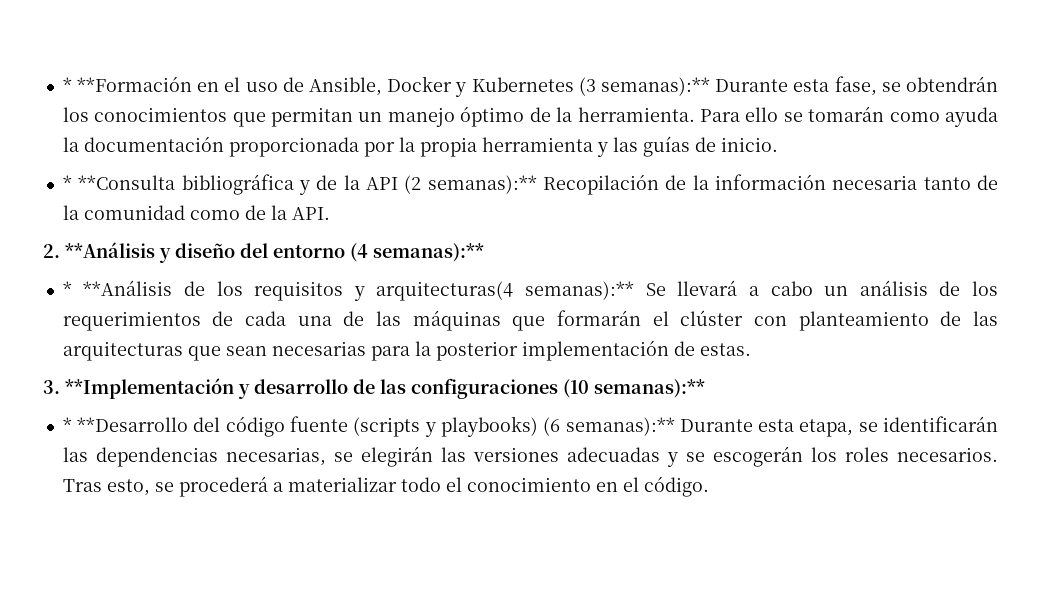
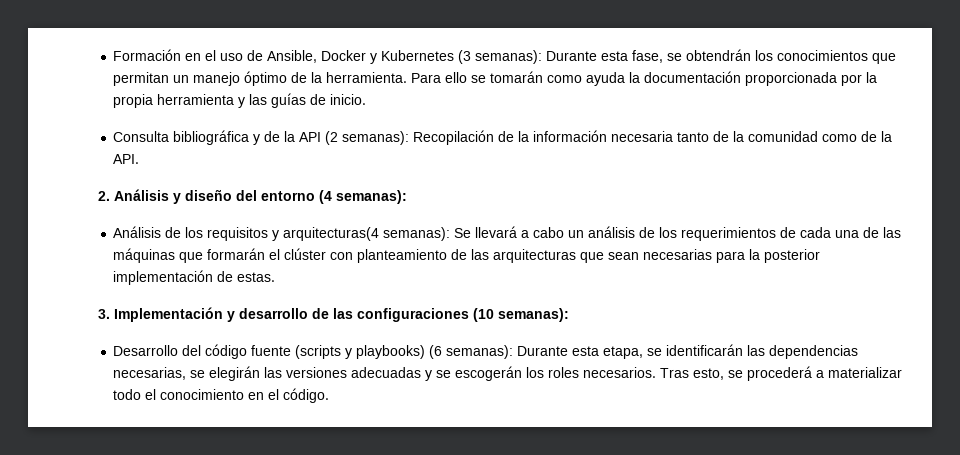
- * **Formación en el uso de Ansible, Docker y Kubernetes (3 semanas):** Durante esta fase, se obtendrán los conocimientos que permitan un manejo óptimo de la herramienta.
+ Formación en el uso de Ansible, Docker y Kubernetes (3 semanas): Durante esta fase, se obtendrán los conocimientos que permitan un manejo óptimo de la herramienta.
- * **Consulta bibliográfica y de la API (2 semanas):** Recopilación de la información necesaria tanto de la comunidad como de la API.
+ Consulta bibliográfica y de la API (2 semanas): Recopilación de la información necesaria tanto de la comunidad como de la API.
- 2. **Análisis y diseño del entorno (4 semanas):**
- * **Análisis de los requisitos y arquitecturas(4 semanas):** Se llevará a cabo un análisis de los requerimientos de cada una de las máquinas que formarán el clúster con planteamiento de las arquitecturas que sean necesarias para la posterior implementación de estas.
+ 2. Análisis y diseño del entorno (4 semanas):
+ Análisis de los requisitos y arquitecturas(4 semanas): Se llevará a cabo un análisis de los requerimientos de cada una de las máquinas que formarán el clúster con planteamiento de las arquitecturas que sean necesarias para la posterior implementación de estas.
- 3. **Implementación y desarrollo de las configuraciones (10 semanas):**
- * **Desarrollo del código fuente (scripts y playbooks) (6 semanas):** Durante esta etapa, se identificarán las dependencias necesarias, se elegirán las versiones adecuadas y se escogerán los roles necesarios.
+ 3. Implementación y desarrollo de las configuraciones (10 semanas):
+ Desarrollo del código fuente (scripts y playbooks) (6 semanas): Durante esta etapa, se identificarán las dependencias necesarias, se elegirán las versiones adecuadas y se escogerán los roles necesarios.

